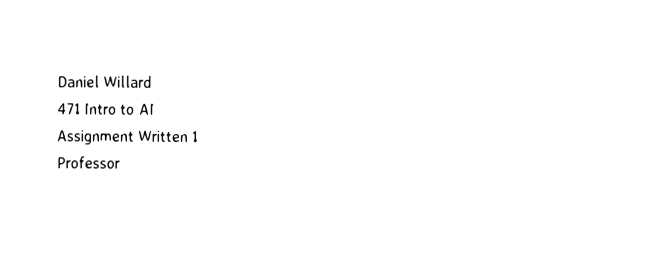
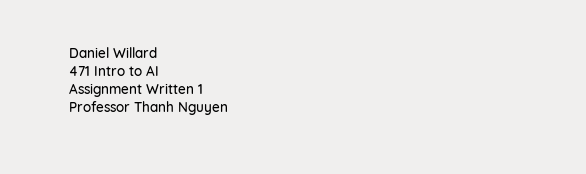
- Professor
+ Professor Thanh Nguyen

